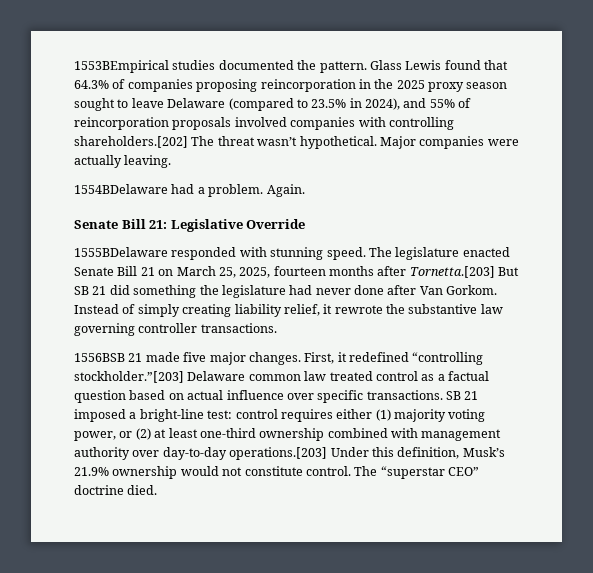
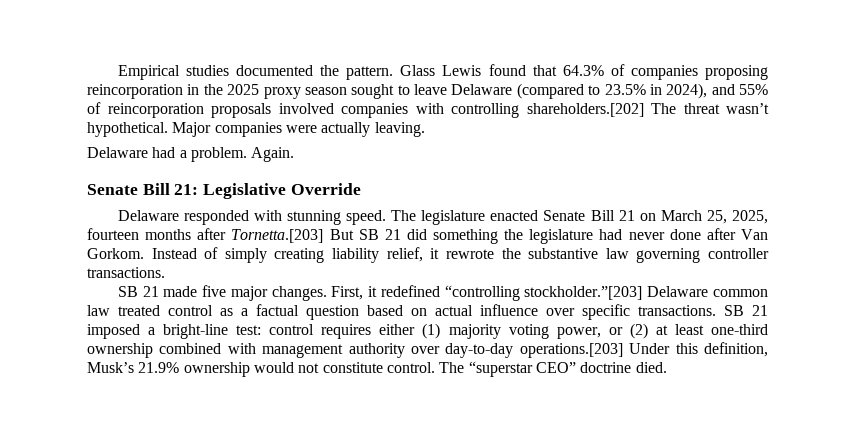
- 1553BEmpirical studies documented the pattern.
+ Empirical studies documented the pattern.
- 1554BDelaware had a problem.
+ Delaware had a problem.
- 1555BDelaware responded with stunning speed.
+ Delaware responded with stunning speed.
- 1556BSB 21 made five major changes.
+ SB 21 made five major changes.

